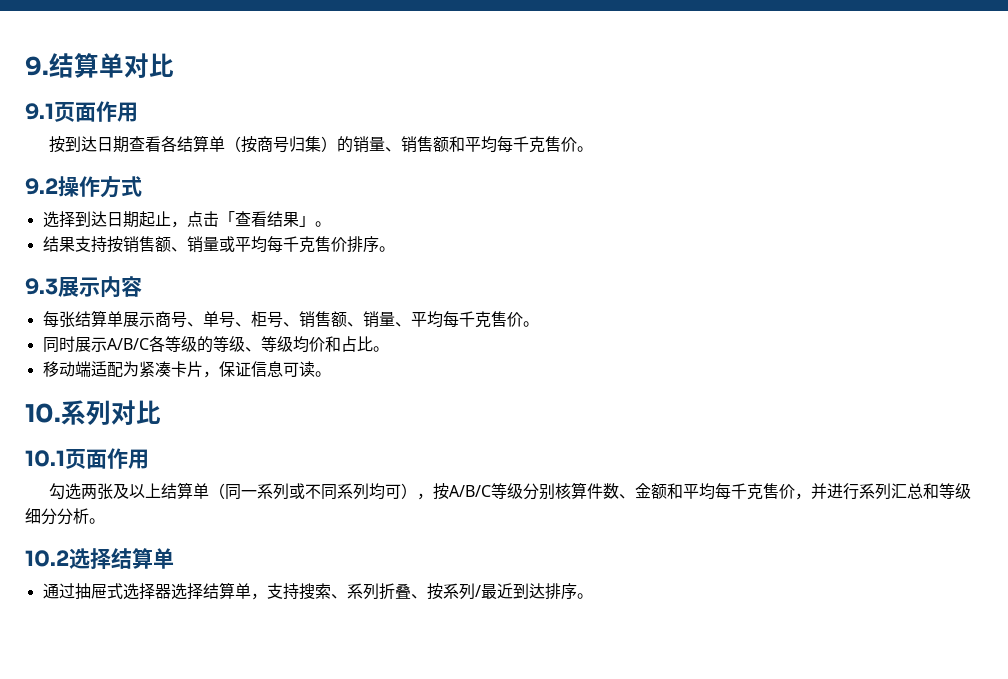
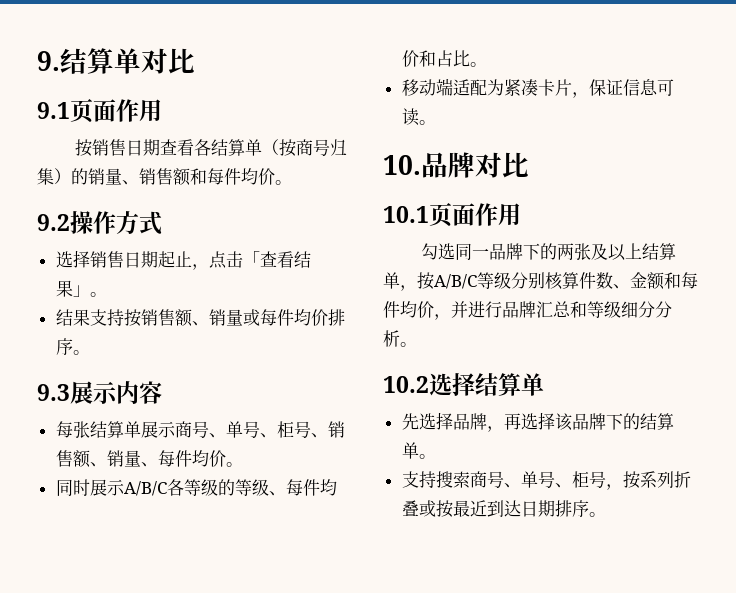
- 按到达日期查看各结算单（按商号归集）的销量、销售额和平均每千克售价。
+ 按销售日期查看各结算单（按商号归集）的销量、销售额和每件均价。
- 选择到达日期起止，点击「查看结果」。
+ 选择销售日期起止，点击「查看结果」。
- 结果支持按销售额、销量或平均每千克售价排序。
+ 结果支持按销售额、销量或每件均价排序。
- 每张结算单展示商号、单号、柜号、销售额、销量、平均每千克售价。
+ 每张结算单展示商号、单号、柜号、销售额、销量、每件均价。
- 同时展示A/B/C各等级的等级、等级均价和占比。
+ 同时展示A/B/C各等级的等级、每件均价和占比。
- 10.系列对比
+ 10.品牌对比
- 勾选两张及以上结算单（同一系列或不同系列均可），按A/B/C等级分别核算件数、金额和平均每千克售价，并进行系列汇总和等级细分分析。
+ 勾选同一品牌下的两张及以上结算单，按A/B/C等级分别核算件数、金额和每件均价，并进行品牌汇总和等级细分分析。
- 通过抽屉式选择器选择结算单，支持搜索、系列折叠、按系列/最近到达排序。
+ 先选择品牌，再选择该品牌下的结算单。
+ 支持搜索商号、单号、柜号，按系列折叠或按最近到达日期排序。

